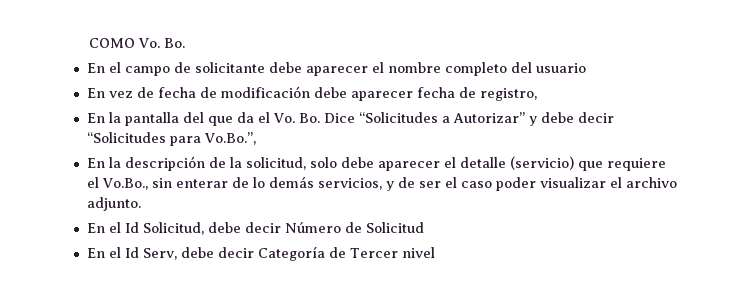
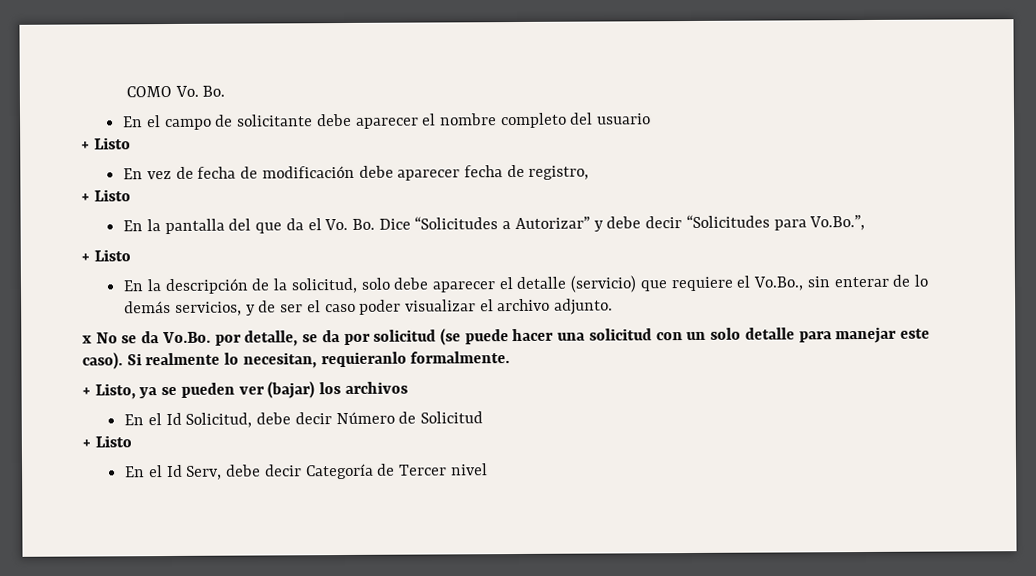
  En el campo de solicitante debe aparecer el nombre completo del usuario
+ + Listo
  En vez de fecha de modificación debe aparecer fecha de registro,
+ + Listo
  En la pantalla del que da el Vo. Bo. Dice “Solicitudes a Autorizar” y debe decir “Solicitudes para Vo.Bo.”,
+ + Listo
+ x No se da Vo.Bo. por detalle, se da por solicitud (se puede hacer una solicitud con un solo detalle para manejar este caso). Si realmente lo necesitan, requieranlo formalmente.
+ + Listo, ya se pueden ver (bajar) los archivos
  En el Id Solicitud, debe decir Número de Solicitud
+ + Listo

